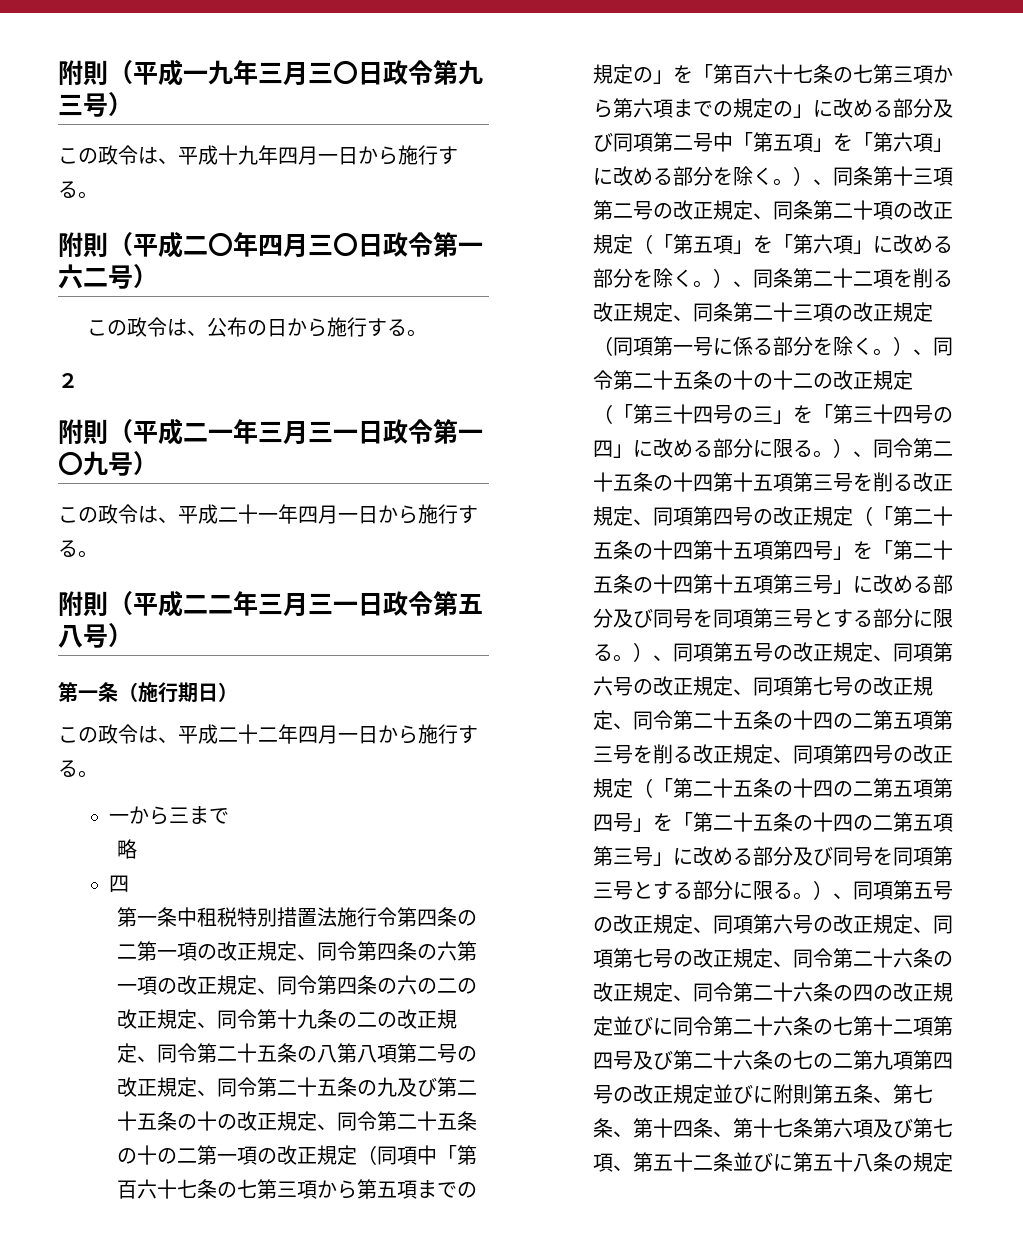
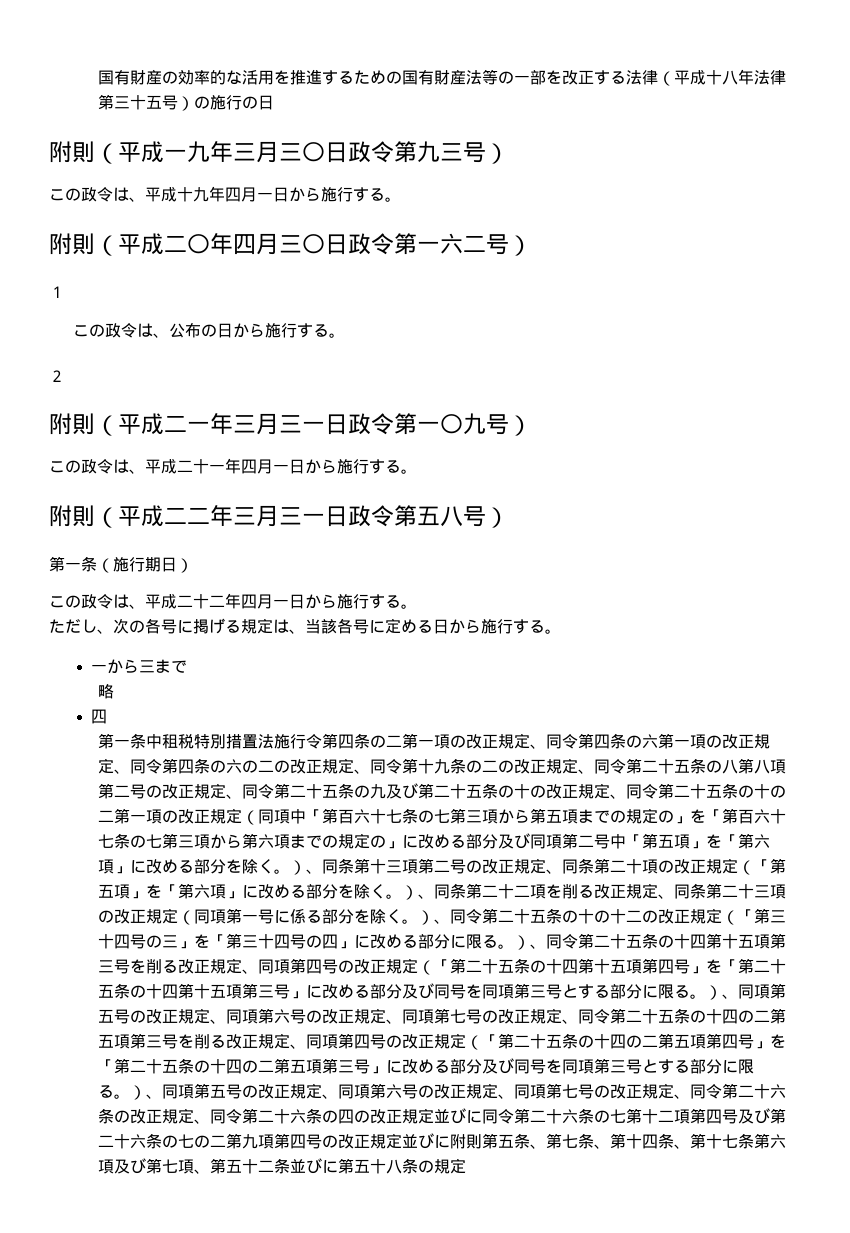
+ 国有財産の効率的な活用を推進するための国有財産法等の一部を改正する法律（平成十八年法律第三十五号）の施行の日
+ １
+ ただし、次の各号に掲げる規定は、当該各号に定める日から施行する。

